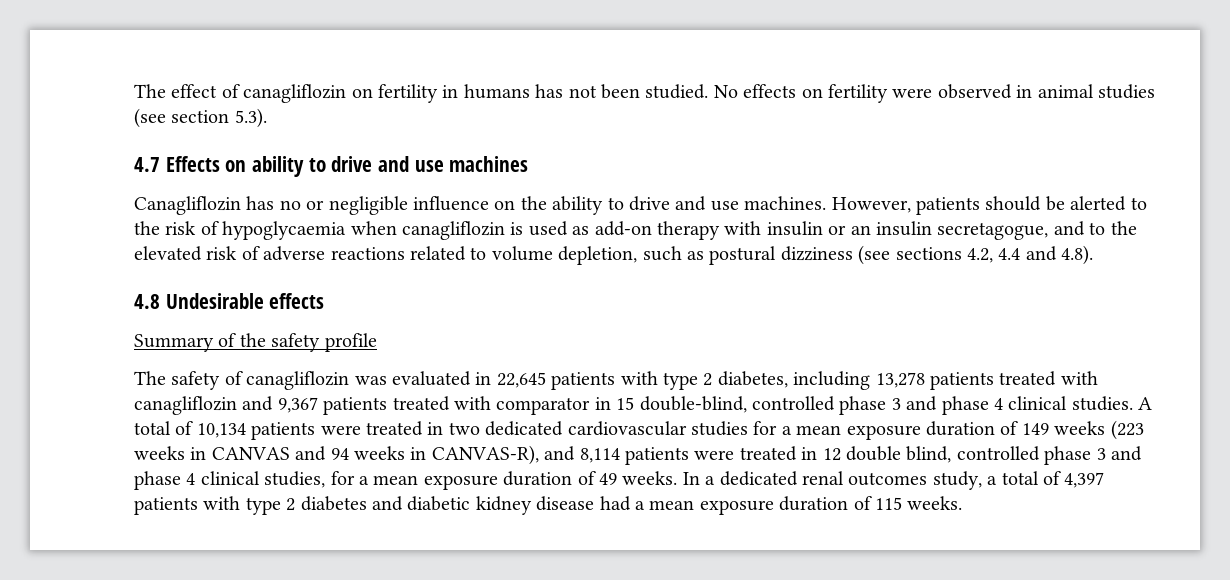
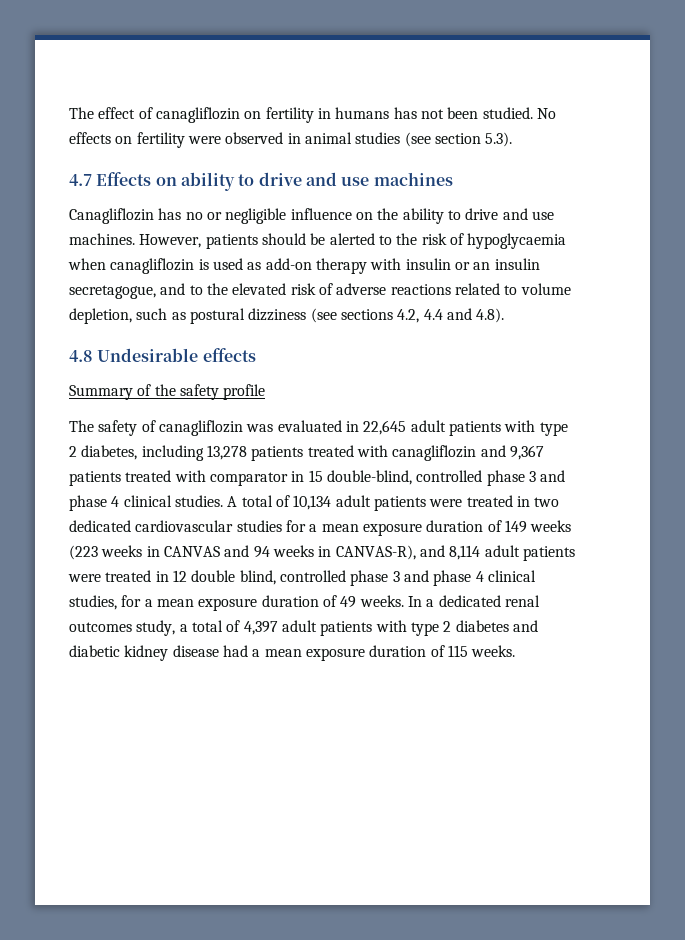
- The safety of canagliflozin was evaluated in 22,645 patients with type 2 diabetes, including 13,278 patients treated with canagliflozin and 9,367 patients treated with comparator in 15 double-blind, controlled phase 3 and phase 4 clinical studies.
+ The safety of canagliflozin was evaluated in 22,645 adult patients with type 2 diabetes, including 13,278 patients treated with canagliflozin and 9,367 patients treated with comparator in 15 double-blind, controlled phase 3 and phase 4 clinical studies.
- A total of 10,134 patients were treated in two dedicated cardiovascular studies for a mean exposure duration of 149 weeks (223 weeks in CANVAS and 94 weeks in CANVAS-R), and 8,114 patients were treated in 12 double blind, controlled phase 3 and phase 4 clinical studies, for a mean exposure duration of 49 weeks.
+ A total of 10,134 adult patients were treated in two dedicated cardiovascular studies for a mean exposure duration of 149 weeks (223 weeks in CANVAS and 94 weeks in CANVAS-R), and 8,114 adult patients were treated in 12 double blind, controlled phase 3 and phase 4 clinical studies, for a mean exposure duration of 49 weeks.
- In a dedicated renal outcomes study, a total of 4,397 patients with type 2 diabetes and diabetic kidney disease had a mean exposure duration of 115 weeks.
+ In a dedicated renal outcomes study, a total of 4,397 adult patients with type 2 diabetes and diabetic kidney disease had a mean exposure duration of 115 weeks.

